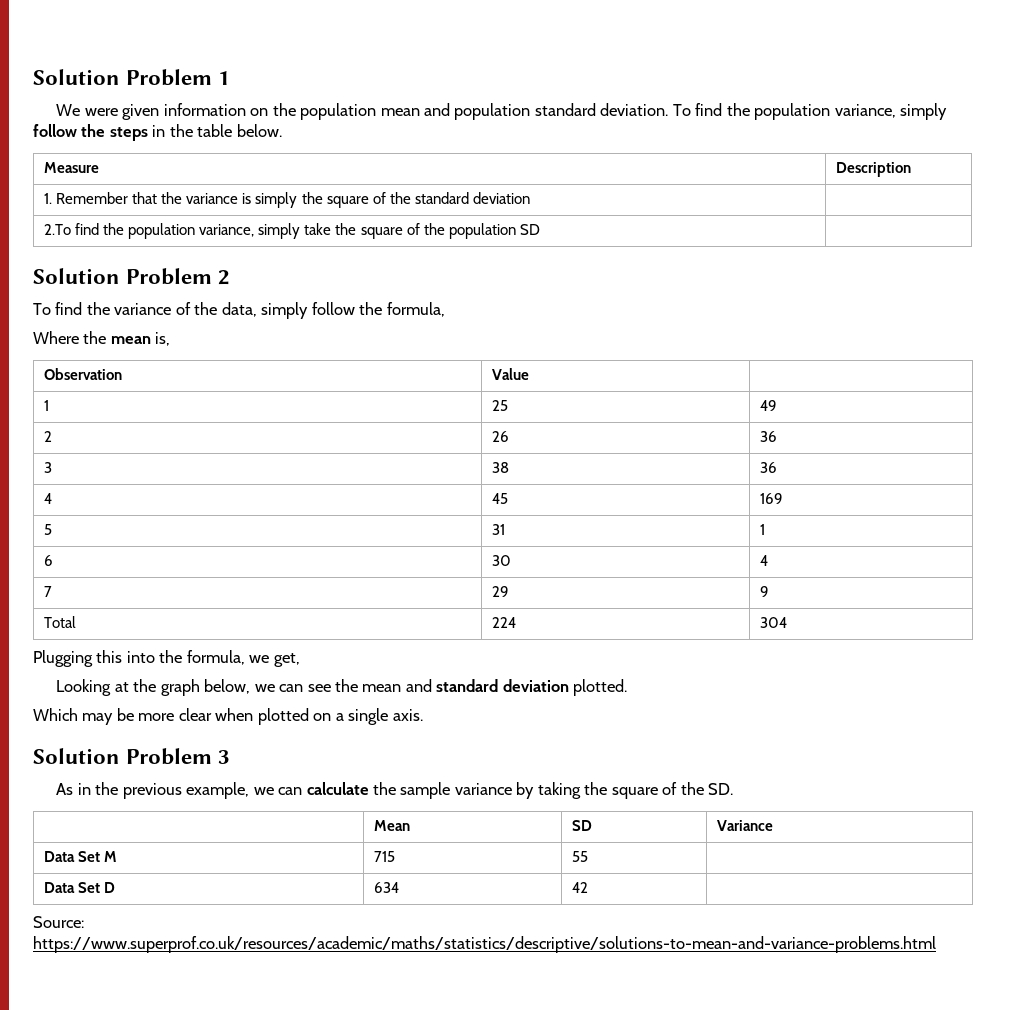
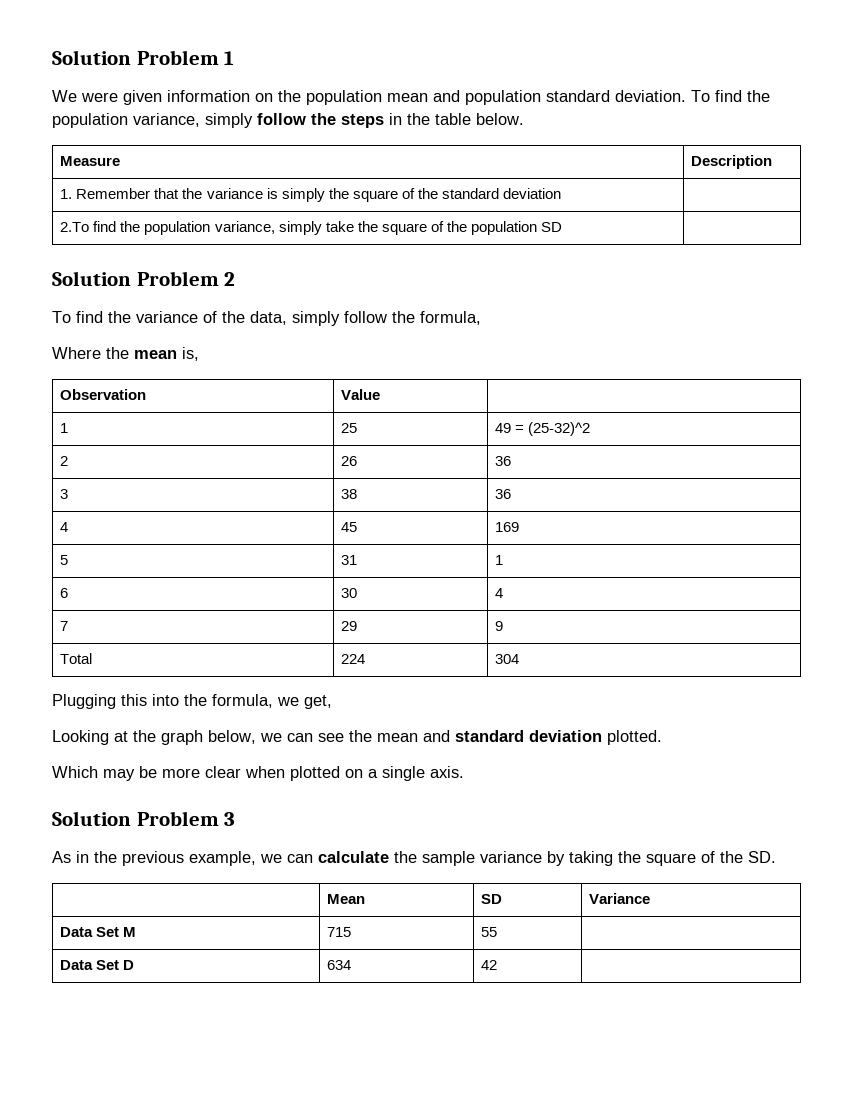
- 1 | 25 | 49
+ 1 | 25 | 49 = (25-32)^2
- Source: https://www.superprof.co.uk/resources/academic/maths/statistics/descriptive/solutions-to-mean-and-variance-problems.html

